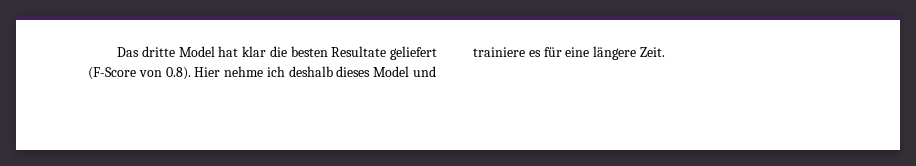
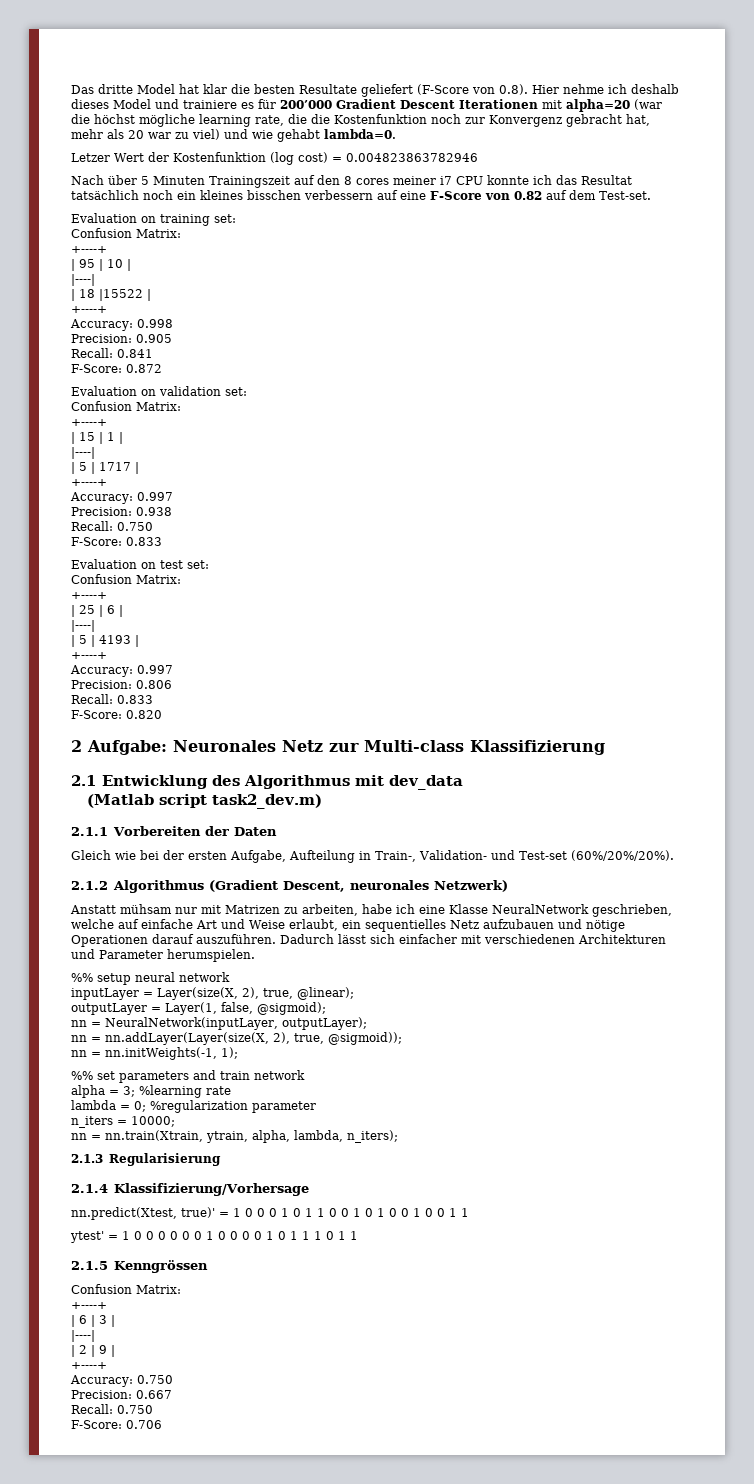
- Das dritte Model hat klar die besten Resultate geliefert (F-Score von 0.8). Hier nehme ich deshalb dieses Model und trainiere es für eine längere Zeit.
+ Das dritte Model hat klar die besten Resultate geliefert (F-Score von 0.8). Hier nehme ich deshalb dieses Model und trainiere es für 200’000 Gradient Descent Iterationen mit alpha=20 (war die höchst mögliche learning rate, die die Kostenfunktion noch zur Konvergenz gebracht hat, mehr als 20 war zu viel) und wie gehabt lambda=0.
+ Letzer Wert der Kostenfunktion (log cost) = 0.004823863782946
+ Nach über 5 Minuten Trainingszeit auf den 8 cores meiner i7 CPU konnte ich das Resultat tatsächlich noch ein kleines bisschen verbessern auf eine F-Score von 0.82 auf dem Test-set.
+ Evaluation on training set:
+ Confusion Matrix:
+ +----+
+ | 95 | 10 |
+ |----|
+ | 18 |15522 |
+ +----+
+ Accuracy: 0.998
+ Precision: 0.905
+ Recall: 0.841
+ F-Score: 0.872
+ Evaluation on validation set:
+ Confusion Matrix:
+ +----+
+ | 15 | 1 |
+ |----|
+ | 5 | 1717 |
+ +----+
+ Accuracy: 0.997
+ Precision: 0.938
+ Recall: 0.750
+ F-Score: 0.833
+ Evaluation on test set:
+ Confusion Matrix:
+ +----+
+ | 25 | 6 |
+ |----|
+ | 5 | 4193 |
+ +----+
+ Accuracy: 0.997
+ Precision: 0.806
+ Recall: 0.833
+ F-Score: 0.820
+ 2 Aufgabe: Neuronales Netz zur Multi-class Klassifizierung
+ 2.1 Entwicklung des Algorithmus mit dev_data
+ (Matlab script task2_dev.m)
+ 2.1.1 Vorbereiten der Daten
+ Gleich wie bei der ersten Aufgabe, Aufteilung in Train-, Validation- und Test-set (60%/20%/20%).
+ 2.1.2 Algorithmus (Gradient Descent, neuronales Netzwerk)
+ Anstatt mühsam nur mit Matrizen zu arbeiten, habe ich eine Klasse NeuralNetwork geschrieben, welche auf einfache Art und Weise erlaubt, ein sequentielles Netz aufzubauen und nötige Operationen darauf auszuführen. Dadurch lässt sich einfacher mit verschiedenen Architekturen und Parameter herumspielen.
+ %% setup neural network
+ inputLayer = Layer(size(X, 2), true, @linear);
+ outputLayer = Layer(1, false, @sigmoid);
+ nn = NeuralNetwork(inputLayer, outputLayer);
+ nn = nn.addLayer(Layer(size(X, 2), true, @sigmoid));
+ nn = nn.initWeights(-1, 1);
+ %% set parameters and train network
+ alpha = 3; %learning rate
+ lambda = 0; %regularization parameter
+ n_iters = 10000;
+ nn = nn.train(Xtrain, ytrain, alpha, lambda, n_iters);
+ 2.1.3 Regularisierung
+ 2.1.4 Klassifizierung/Vorhersage
+ nn.predict(Xtest, true)' = 1 0 0 0 1 0 1 1 0 0 1 0 1 0 0 1 0 0 1 1
+ ytest' = 1 0 0 0 0 0 0 1 0 0 0 0 1 0 1 1 1 0 1 1
+ 2.1.5 Kenngrössen
+ Confusion Matrix:
+ +----+
+ | 6 | 3 |
+ |----|
+ | 2 | 9 |
+ +----+
+ Accuracy: 0.750
+ Precision: 0.667
+ Recall: 0.750
+ F-Score: 0.706

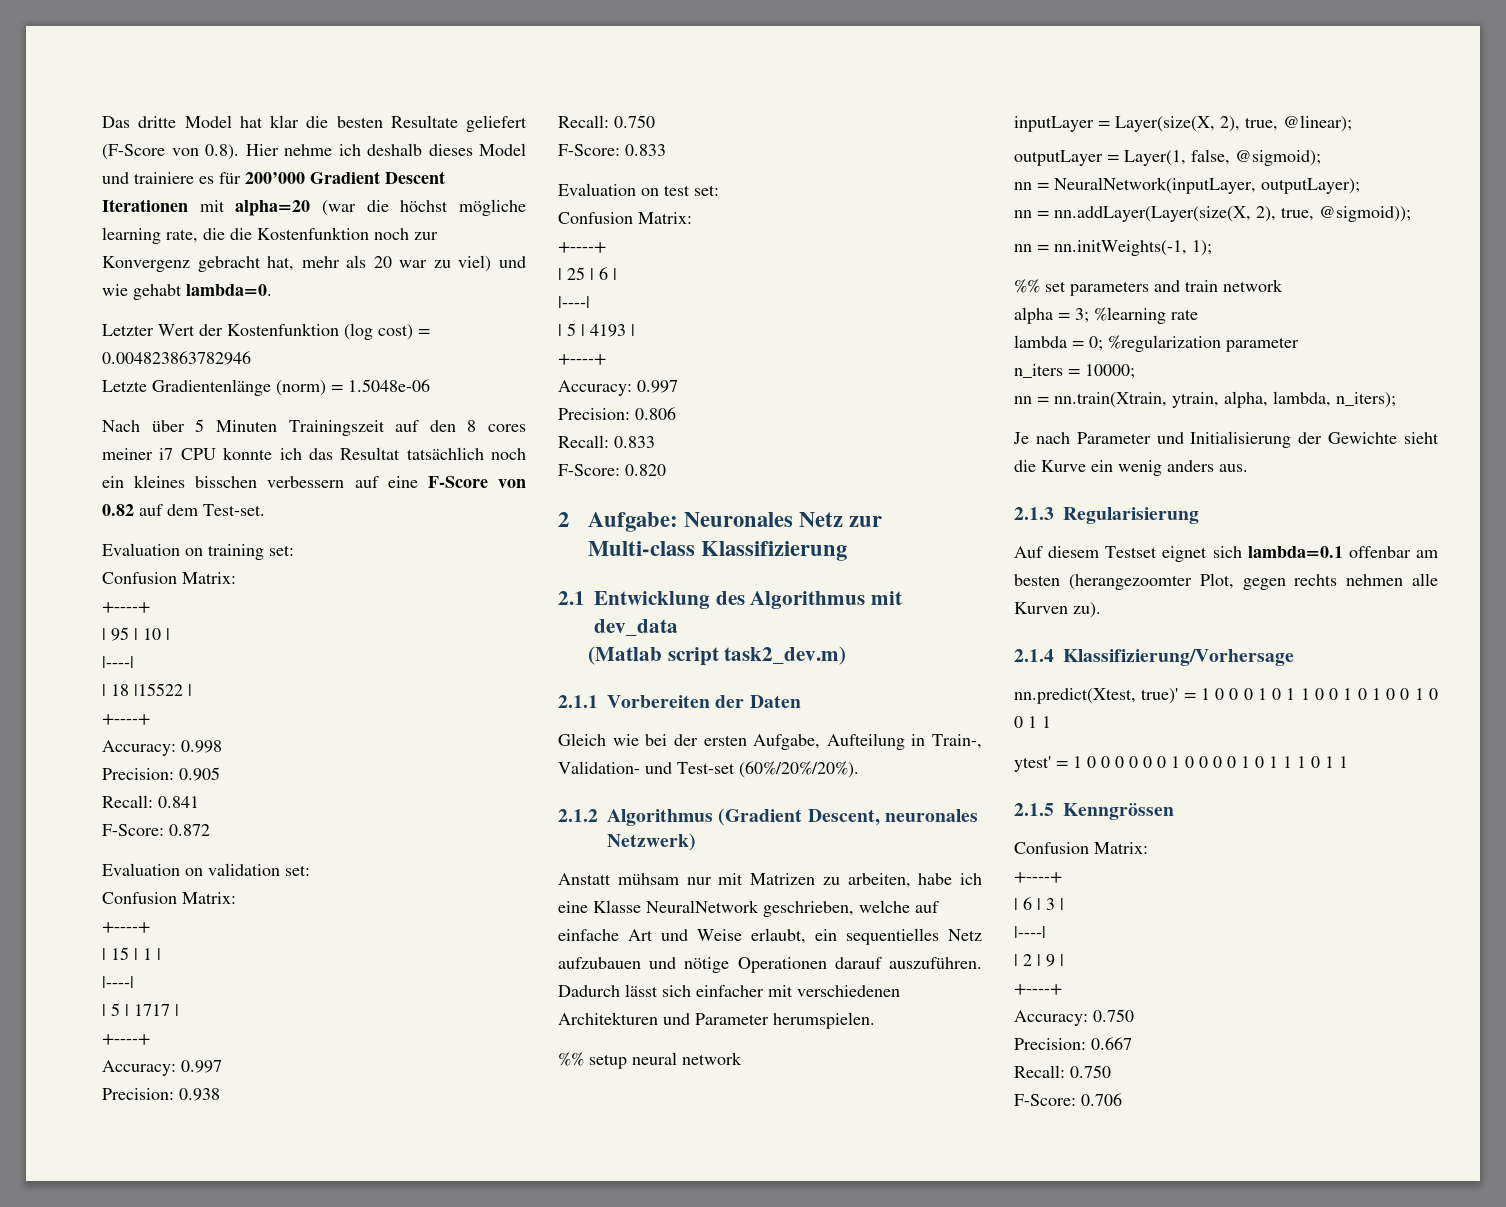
- Letzer Wert der Kostenfunktion (log cost) = 0.004823863782946
+ Letzter Wert der Kostenfunktion (log cost) = 0.004823863782946
+ Letzte Gradientenlänge (norm) = 1.5048e-06
+ Je nach Parameter und Initialisierung der Gewichte sieht die Kurve ein wenig anders aus.
  2.1.3 Regularisierung
+ Auf diesem Testset eignet sich lambda=0.1 offenbar am besten (herangezoomter Plot, gegen rechts nehmen alle Kurven zu).

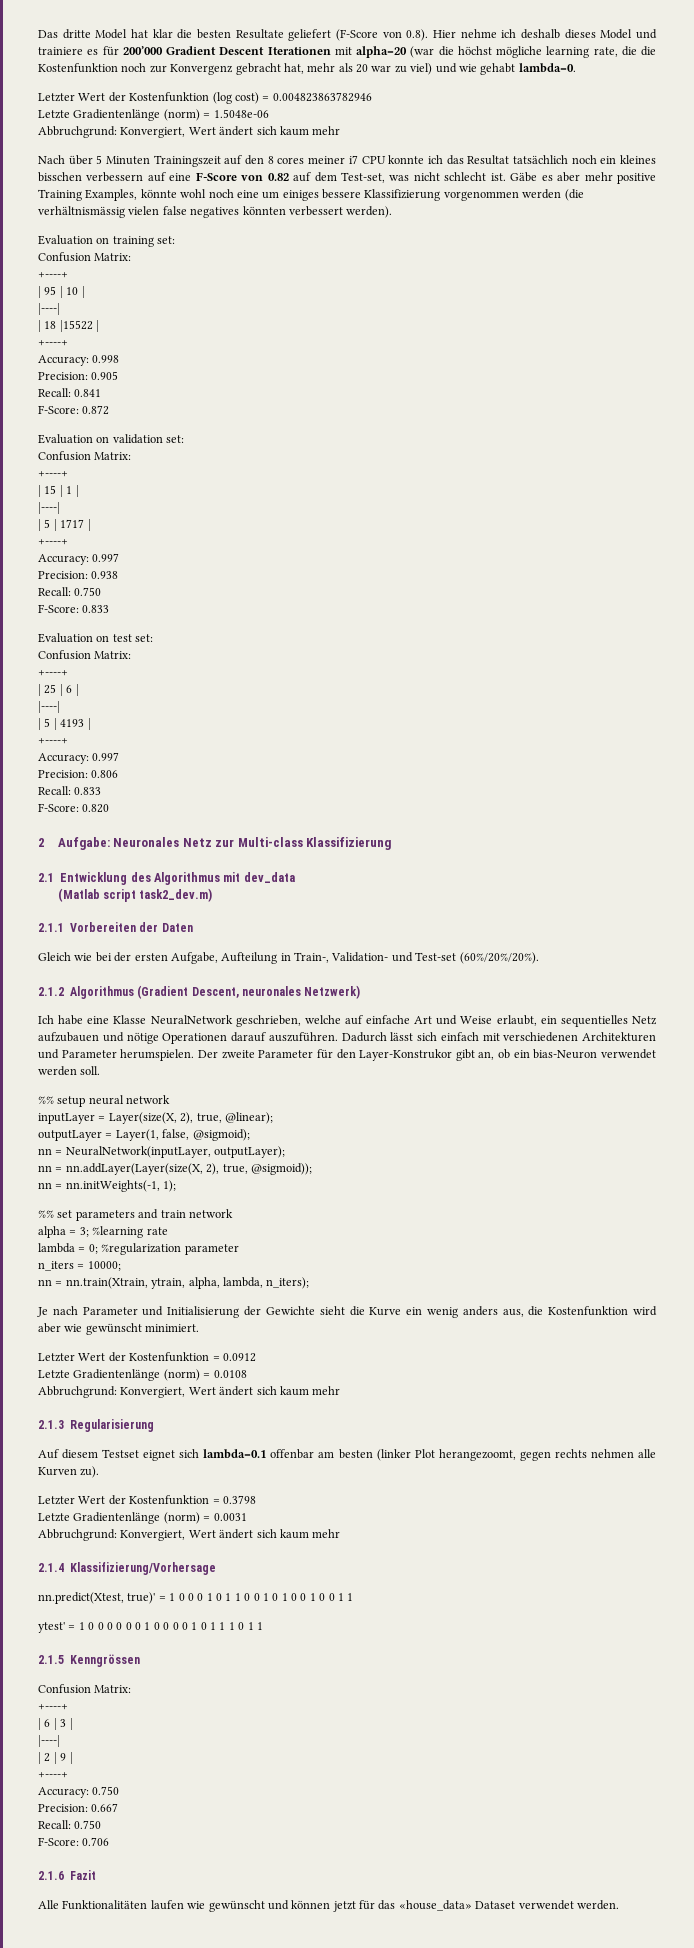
  Letzte Gradientenlänge (norm) = 1.5048e-06
+ Abbruchgrund: Konvergiert, Wert ändert sich kaum mehr
- Nach über 5 Minuten Trainingszeit auf den 8 cores meiner i7 CPU konnte ich das Resultat tatsächlich noch ein kleines bisschen verbessern auf eine F-Score von 0.82 auf dem Test-set.
+ Nach über 5 Minuten Trainingszeit auf den 8 cores meiner i7 CPU konnte ich das Resultat tatsächlich noch ein kleines bisschen verbessern auf eine F-Score von 0.82 auf dem Test-set, was nicht schlecht ist. Gäbe es aber mehr positive Training Examples, könnte wohl noch eine um einiges bessere Klassifizierung vorgenommen werden (die verhältnismässig vielen false negatives könnten verbessert werden).
- Anstatt mühsam nur mit Matrizen zu arbeiten, habe ich eine Klasse NeuralNetwork geschrieben, welche auf einfache Art und Weise erlaubt, ein sequentielles Netz aufzubauen und nötige Operationen darauf auszuführen.
+ Ich habe eine Klasse NeuralNetwork geschrieben, welche auf einfache Art und Weise erlaubt, ein sequentielles Netz aufzubauen und nötige Operationen darauf auszuführen.
- Dadurch lässt sich einfacher mit verschiedenen Architekturen und Parameter herumspielen.
+ Dadurch lässt sich einfach mit verschiedenen Architekturen und Parameter herumspielen. Der zweite Parameter für den Layer-Konstrukor gibt an, ob ein bias-Neuron verwendet werden soll.
- Je nach Parameter und Initialisierung der Gewichte sieht die Kurve ein wenig anders aus.
+ Je nach Parameter und Initialisierung der Gewichte sieht die Kurve ein wenig anders aus, die Kostenfunktion wird aber wie gewünscht minimiert.
+ Letzter Wert der Kostenfunktion = 0.0912
+ Letzte Gradientenlänge (norm) = 0.0108
+ Abbruchgrund: Konvergiert, Wert ändert sich kaum mehr
- Auf diesem Testset eignet sich lambda=0.1 offenbar am besten (herangezoomter Plot, gegen rechts nehmen alle Kurven zu).
+ Auf diesem Testset eignet sich lambda=0.1 offenbar am besten (linker Plot herangezoomt, gegen rechts nehmen alle Kurven zu).
+ Letzter Wert der Kostenfunktion = 0.3798
+ Letzte Gradientenlänge (norm) = 0.0031
+ Abbruchgrund: Konvergiert, Wert ändert sich kaum mehr
+ 2.1.6 Fazit
+ Alle Funktionalitäten laufen wie gewünscht und können jetzt für das «house_data» Dataset verwendet werden.

